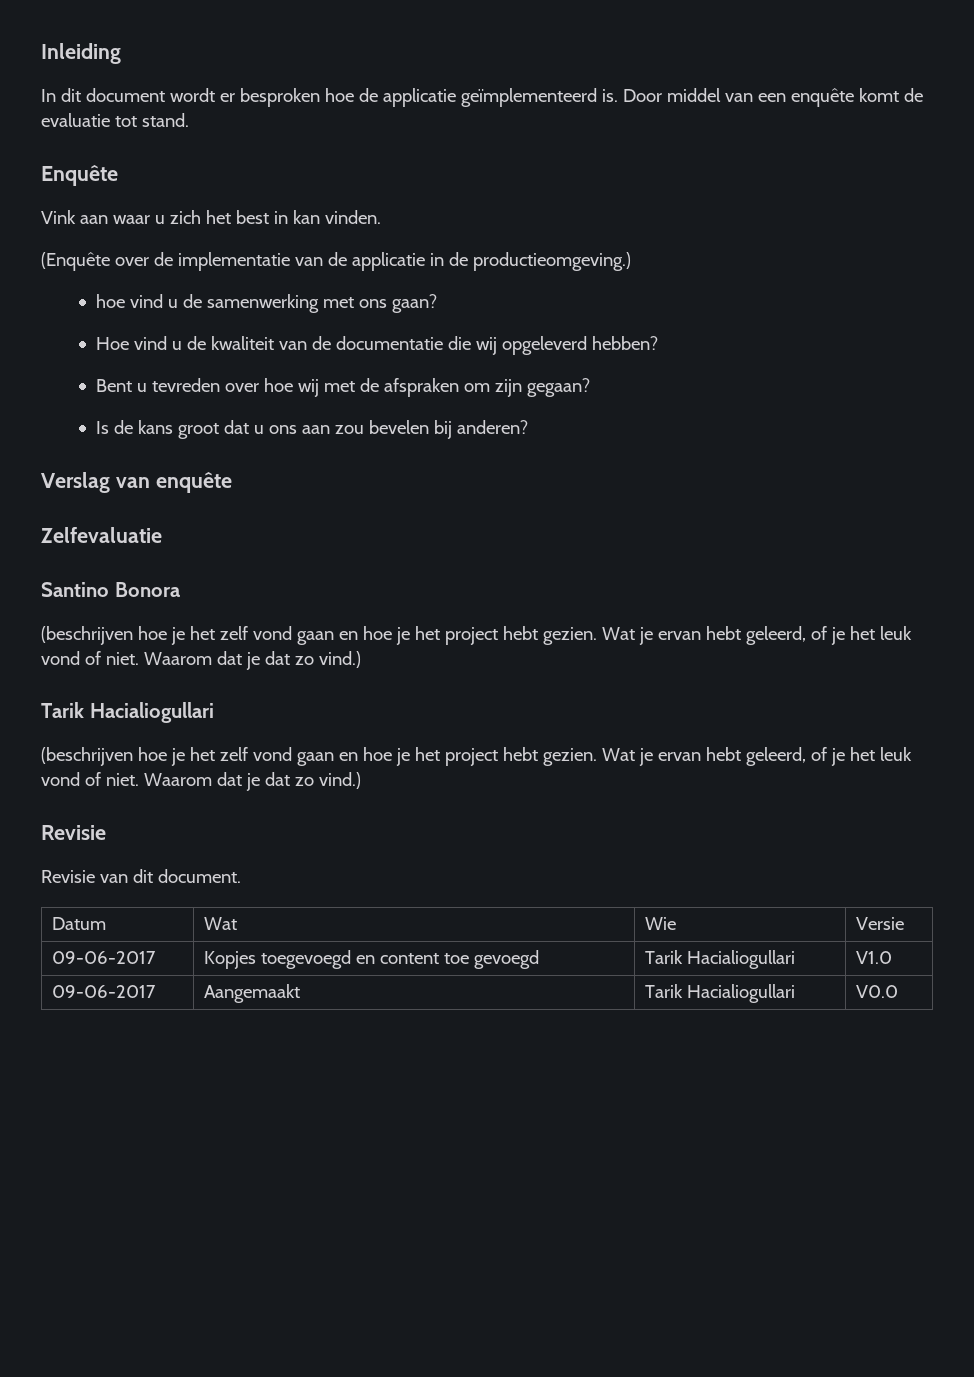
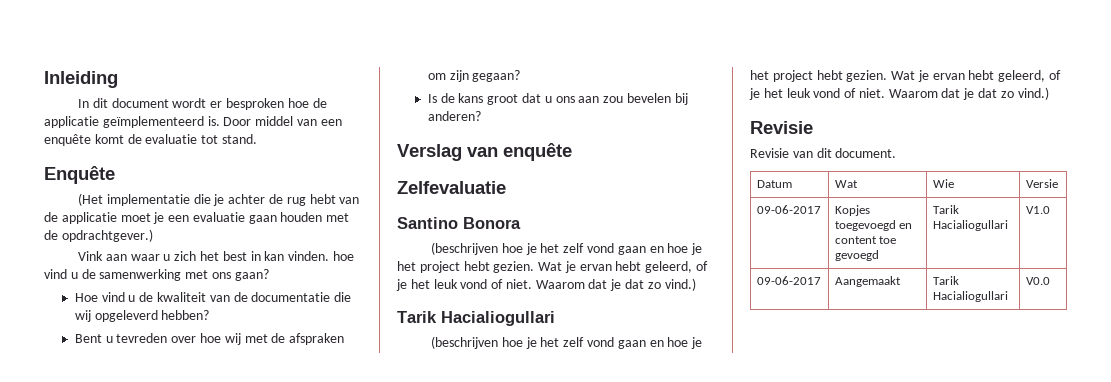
+ (Het implementatie die je achter de rug hebt van de applicatie moet je een evaluatie gaan houden met de opdrachtgever.)
- Vink aan waar u zich het best in kan vinden.
- (Enquête over de implementatie van de applicatie in de productieomgeving.)
- hoe vind u de samenwerking met ons gaan?
+ Vink aan waar u zich het best in kan vinden. hoe vind u de samenwerking met ons gaan?

